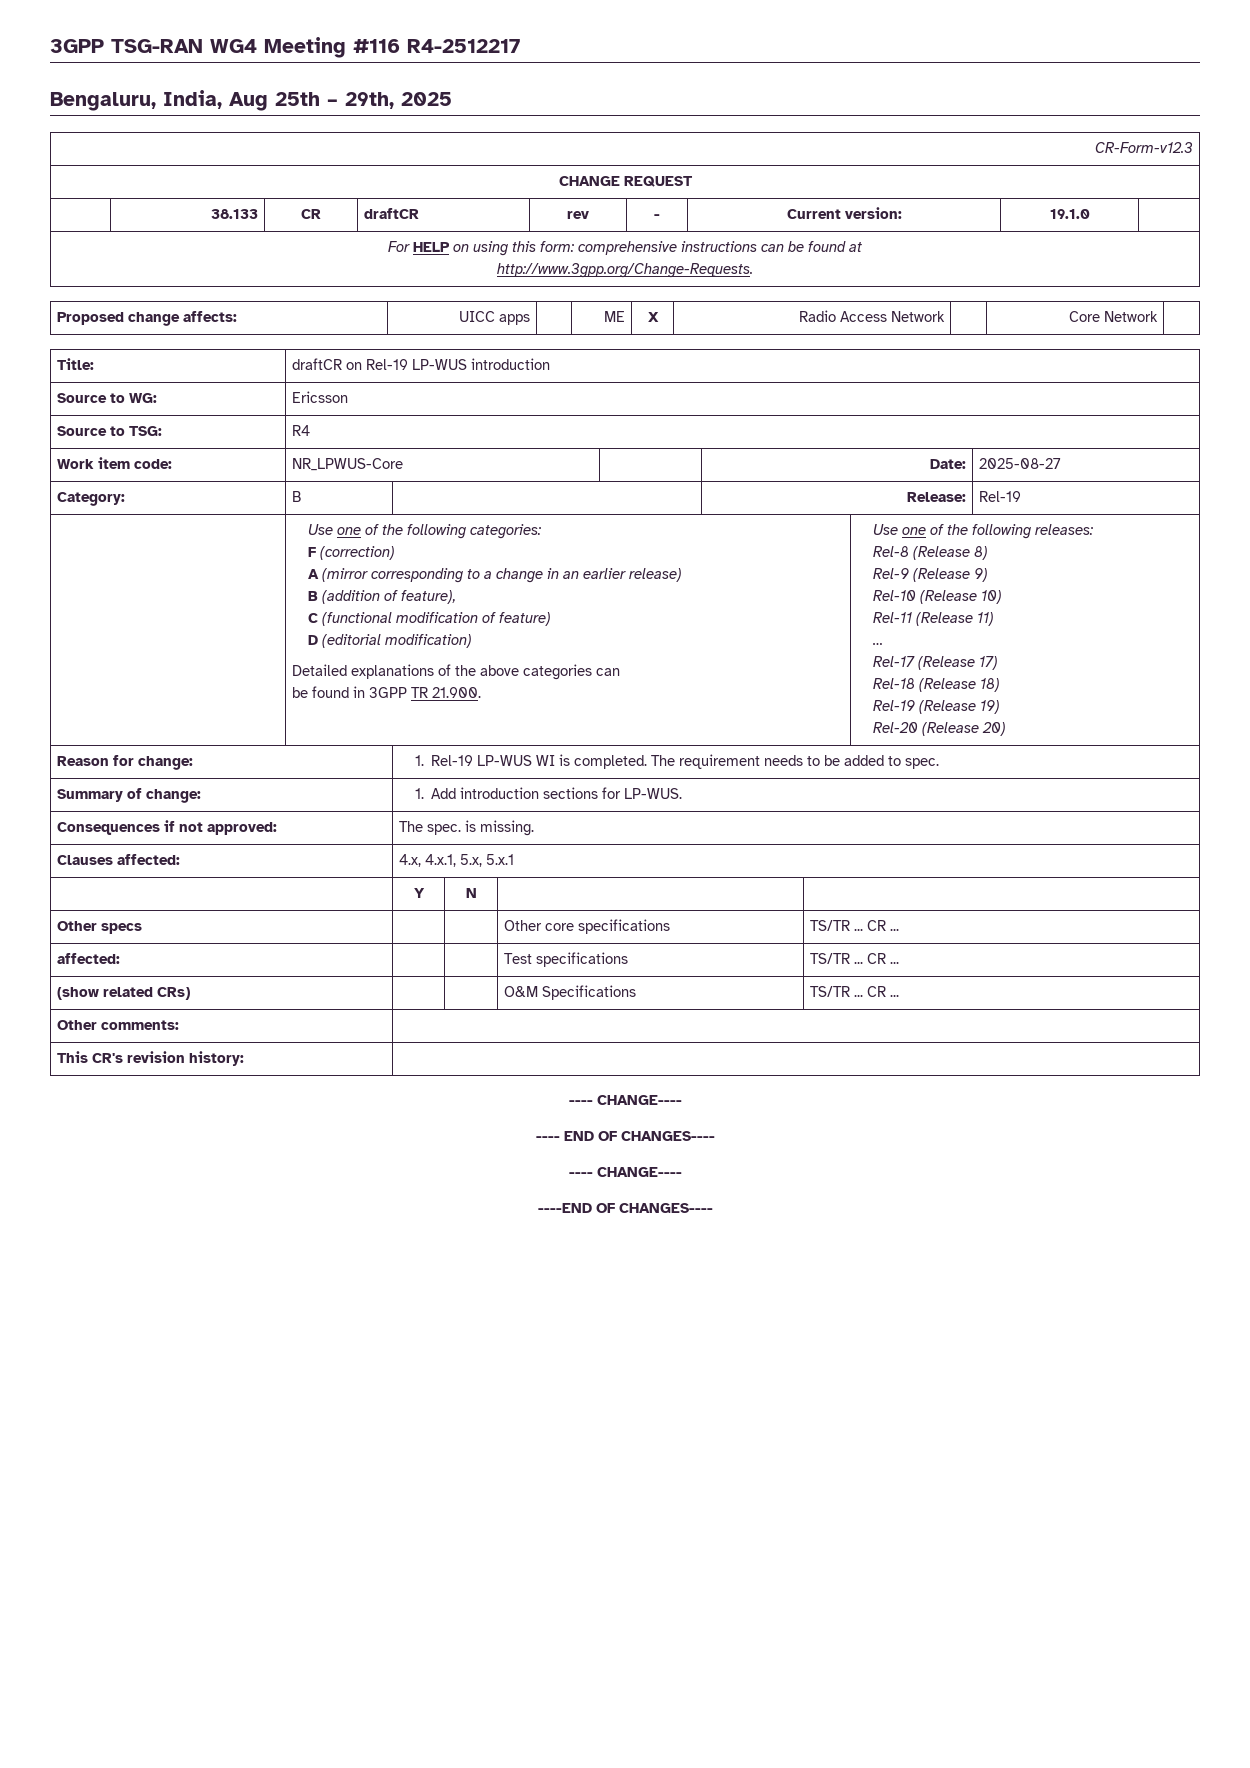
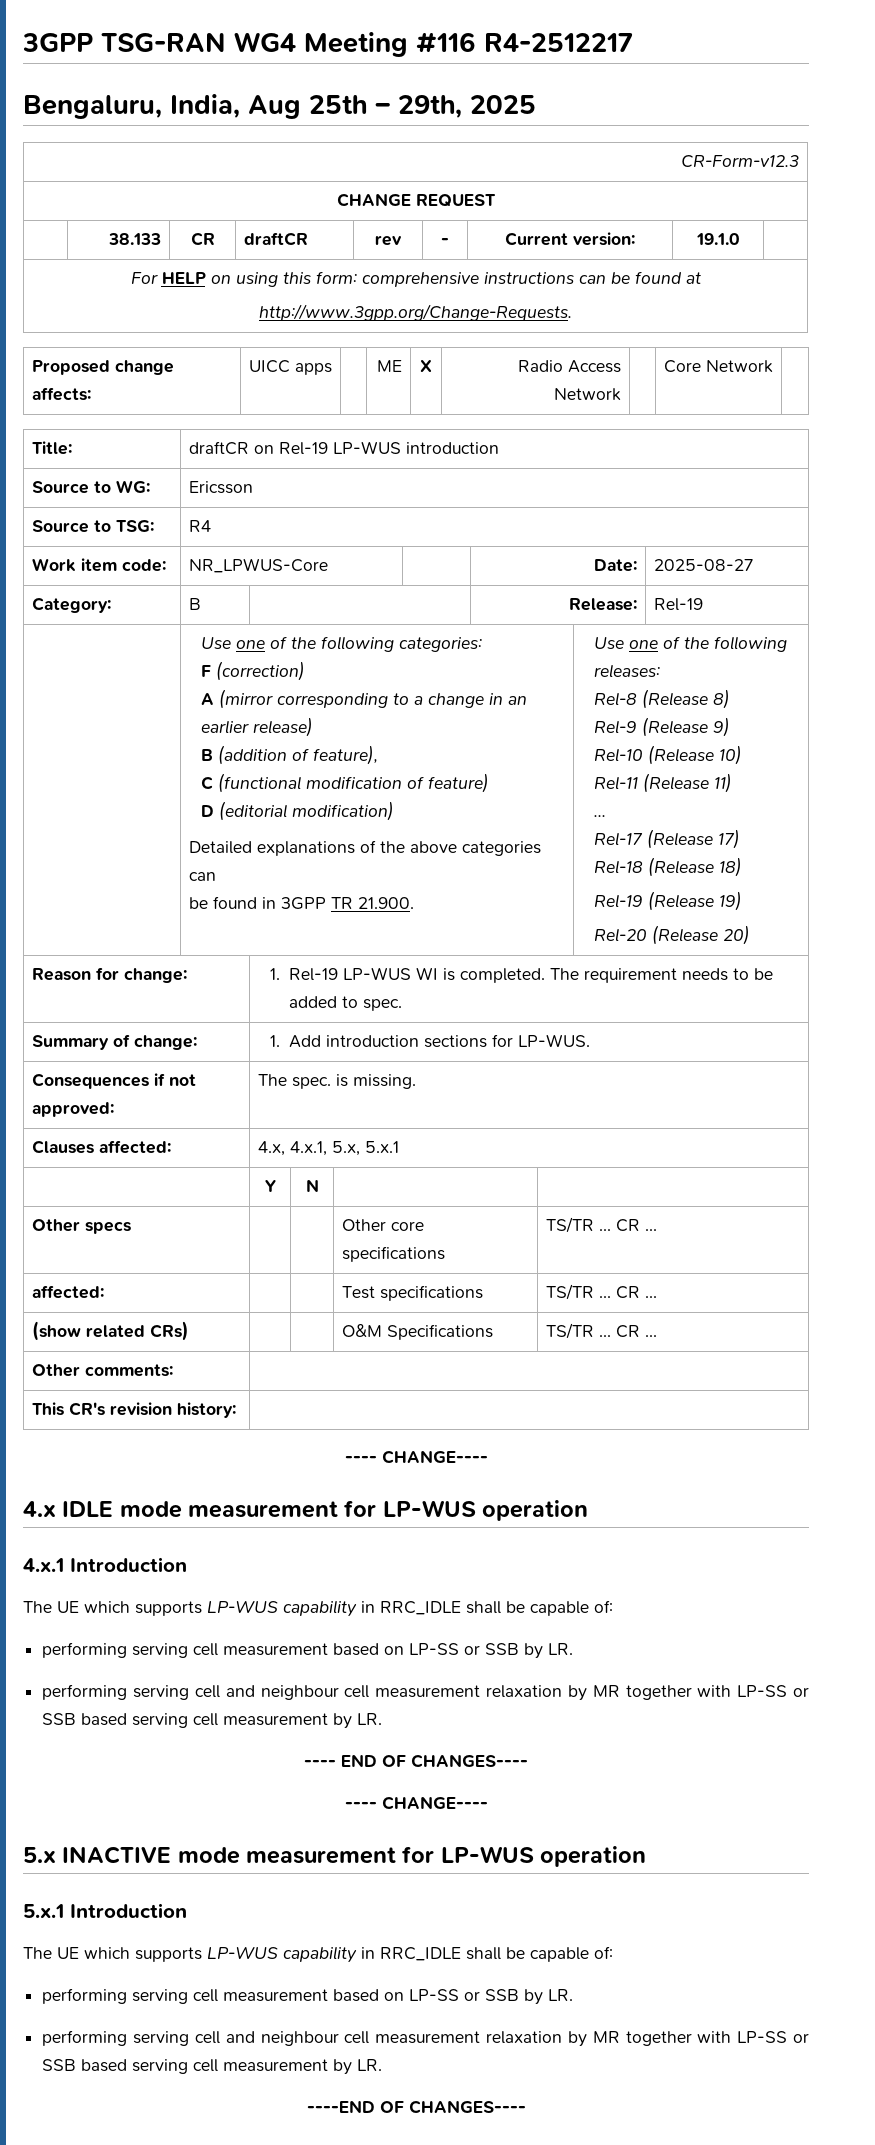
+ 4.x IDLE mode measurement for LP-WUS operation
+ 4.x.1 Introduction
+ The UE which supports LP-WUS capability in RRC_IDLE shall be capable of:
+ performing serving cell measurement based on LP-SS or SSB by LR.
+ performing serving cell and neighbour cell measurement relaxation by MR together with LP-SS or SSB based serving cell measurement by LR.
+ 5.x INACTIVE mode measurement for LP-WUS operation
+ 5.x.1 Introduction
+ The UE which supports LP-WUS capability in RRC_IDLE shall be capable of:
+ performing serving cell measurement based on LP-SS or SSB by LR.
+ performing serving cell and neighbour cell measurement relaxation by MR together with LP-SS or SSB based serving cell measurement by LR.

